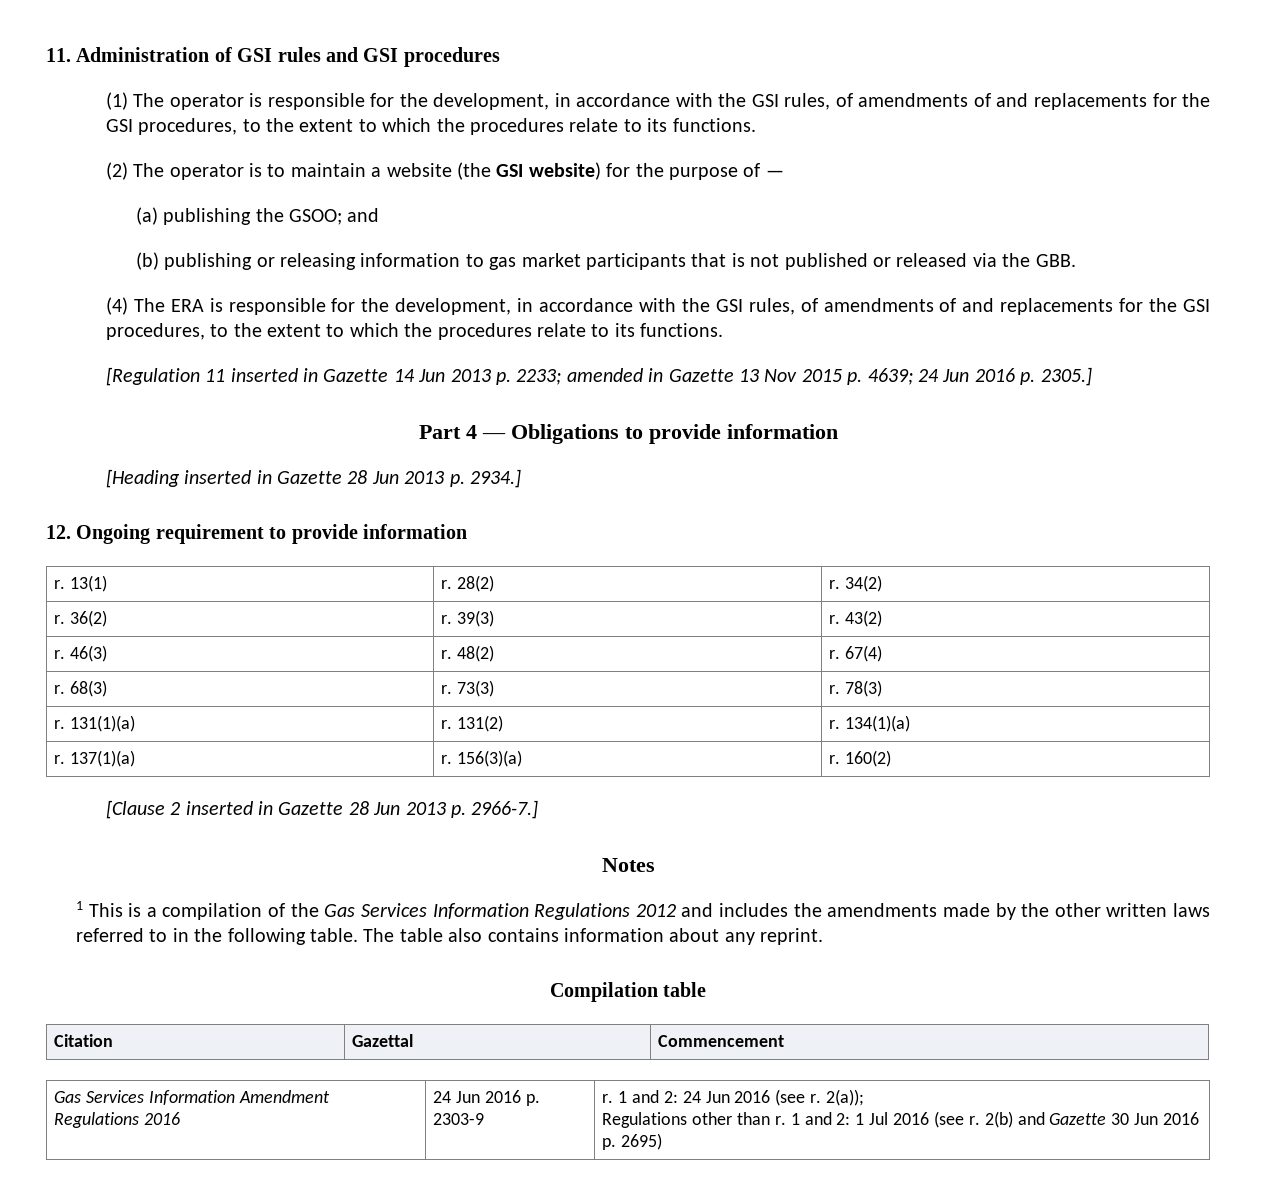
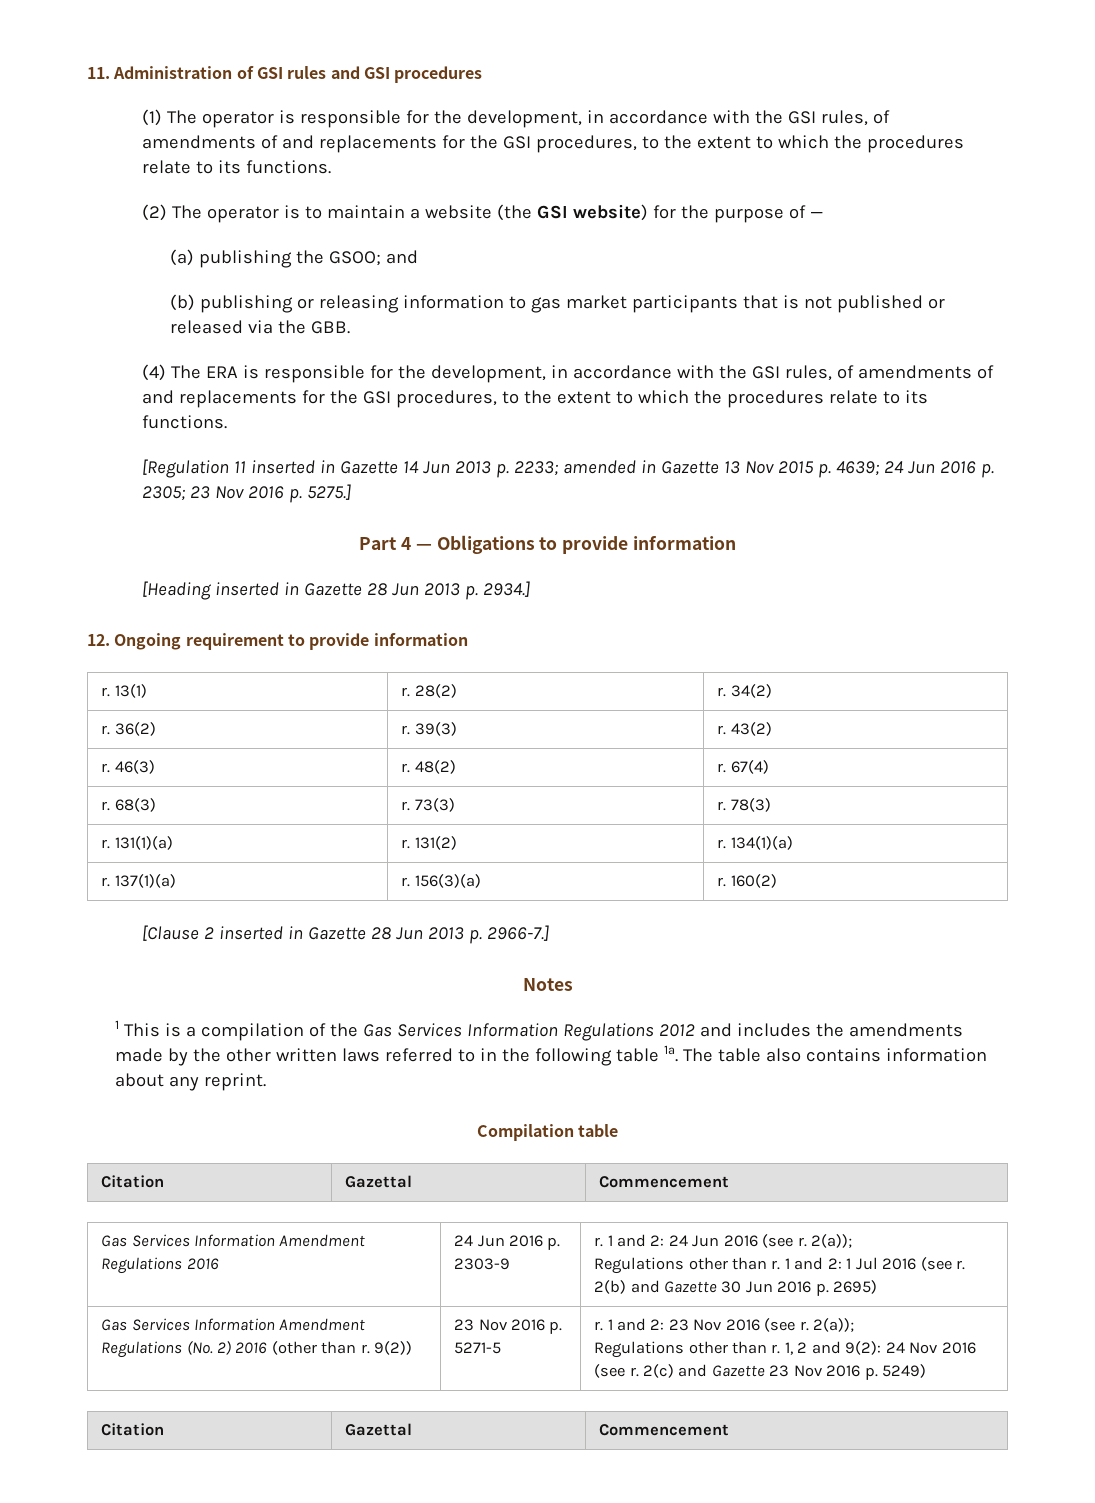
- [Regulation 11 inserted in Gazette 14 Jun 2013 p. 2233; amended in Gazette 13 Nov 2015 p. 4639; 24 Jun 2016 p. 2305.]
+ [Regulation 11 inserted in Gazette 14 Jun 2013 p. 2233; amended in Gazette 13 Nov 2015 p. 4639; 24 Jun 2016 p. 2305; 23 Nov 2016 p. 5275.]
- 1 This is a compilation of the Gas Services Information Regulations 2012 and includes the amendments made by the other written laws referred to in the following table.
+ 1 This is a compilation of the Gas Services Information Regulations 2012 and includes the amendments made by the other written laws referred to in the following table 1a.
+ Gas Services Information Amendment Regulations (No. 2) 2016 (other than r. 9(2)) | 23 Nov 2016 p. 5271-5 | r. 1 and 2: 23 Nov 2016 (see r. 2(a));
+ Regulations other than r. 1, 2 and 9(2): 24 Nov 2016 (see r. 2(c) and Gazette 23 Nov 2016 p. 5249)
+ Citation | Gazettal | Commencement

